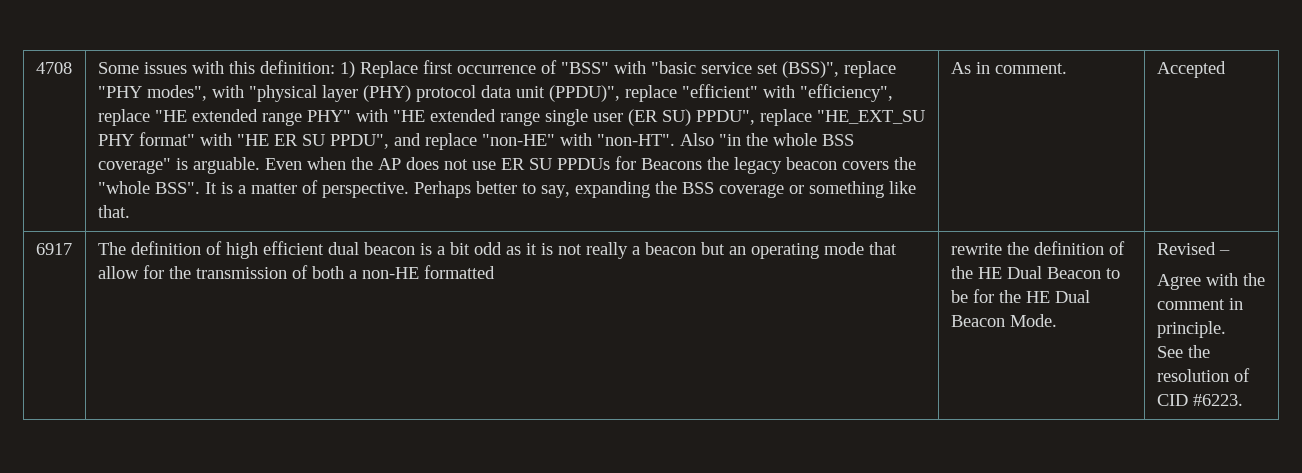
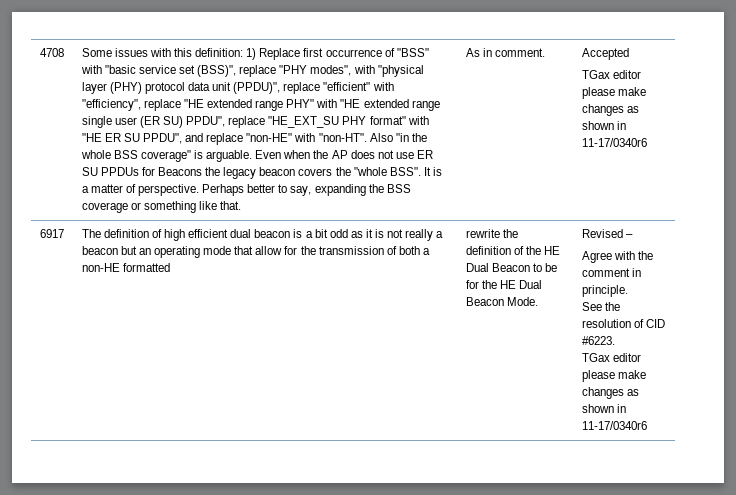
  Accepted
+ TGax editor please make changes as shown in 11-17/0340r6
  See the resolution of CID #6223.
+ TGax editor please make changes as shown in 11-17/0340r6

